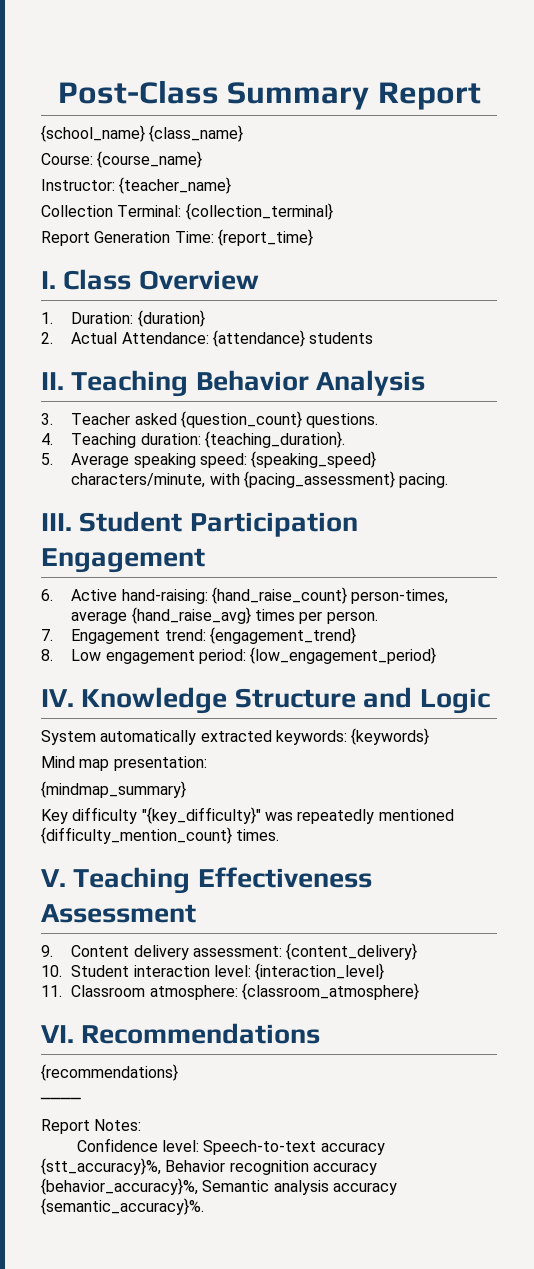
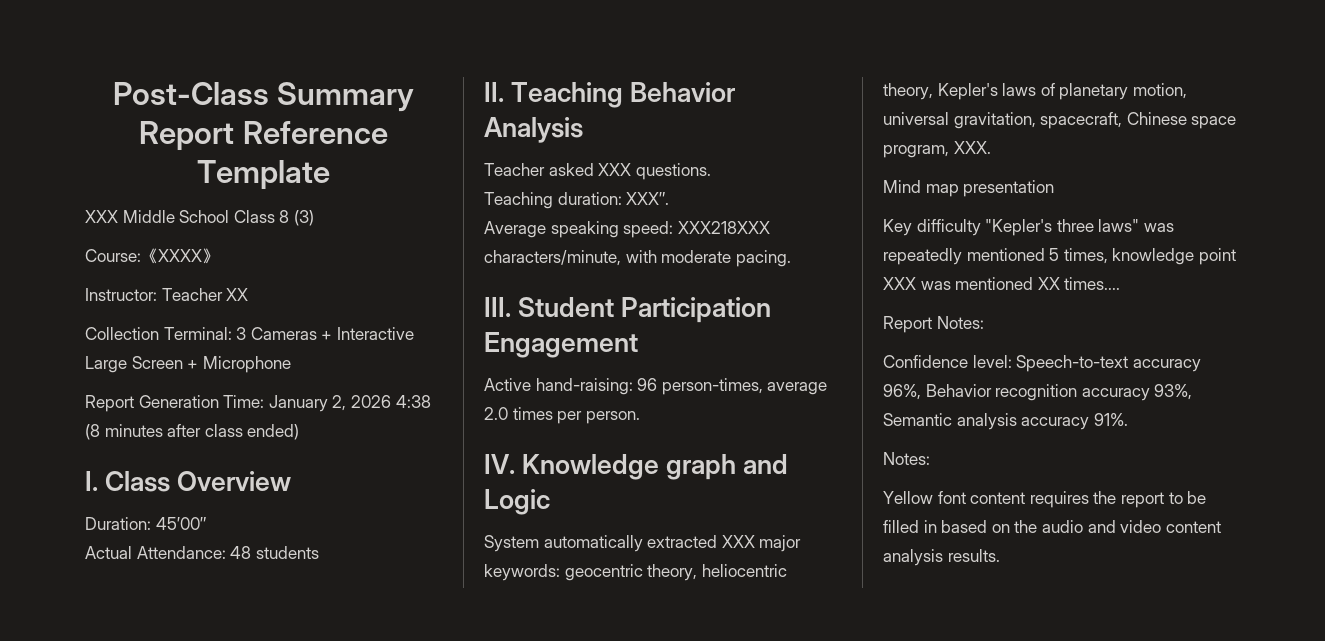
- Post-Class Summary Report
- {school_name} {class_name}
+ Post-Class Summary Report Reference Template
+ XXX Middle School Class 8 (3)
- Course: {course_name}
+ Course:《XXXX》
- Instructor: {teacher_name}
+ Instructor: Teacher XX
- Collection Terminal: {collection_terminal}
- Report Generation Time: {report_time}
+ Collection Terminal: 3 Cameras + Interactive Large Screen + Microphone
+ Report Generation Time: January 2, 2026 4:38 (8 minutes after class ended)
- 1. Duration: {duration}
- 2. Actual Attendance: {attendance} students
+ Duration: 45′00″
+ Actual Attendance: 48 students
- 3. Teacher asked {question_count} questions.
+ Teacher asked XXX questions.
- 4. Teaching duration: {teaching_duration}.
- 5. Average speaking speed: {speaking_speed} characters/minute, with {pacing_assessment} pacing.
+ Teaching duration: XXX″.
+ Average speaking speed: XXX218XXX characters/minute, with moderate pacing.
- 6. Active hand-raising: {hand_raise_count} person-times, average {hand_raise_avg} times per person.
+ Active hand-raising: 96 person-times, average 2.0 times per person.
- 7. Engagement trend: {engagement_trend}
- 8. Low engagement period: {low_engagement_period}
- IV. Knowledge Structure and Logic
+ IV. Knowledge graph and Logic
- System automatically extracted keywords: {keywords}
+ System automatically extracted XXX major keywords: geocentric theory, heliocentric theory, Kepler's laws of planetary motion, universal gravitation, spacecraft, Chinese space program, XXX.
- Mind map presentation:
- {mindmap_summary}
+ Mind map presentation
- Key difficulty "{key_difficulty}" was repeatedly mentioned {difficulty_mention_count} times.
- V. Teaching Effectiveness Assessment
- 9. Content delivery assessment: {content_delivery}
- 10. Student interaction level: {interaction_level}
- 11. Classroom atmosphere: {classroom_atmosphere}
- VI. Recommendations
- {recommendations}
- ────
+ Key difficulty "Kepler's three laws" was repeatedly mentioned 5 times, knowledge point XXX was mentioned XX times....
- Confidence level: Speech-to-text accuracy {stt_accuracy}%, Behavior recognition accuracy {behavior_accuracy}%, Semantic analysis accuracy {semantic_accuracy}%.
+ Confidence level: Speech-to-text accuracy 96%, Behavior recognition accuracy 93%, Semantic analysis accuracy 91%.
+ Notes:
+ Yellow font content requires the report to be filled in based on the audio and video content analysis results.

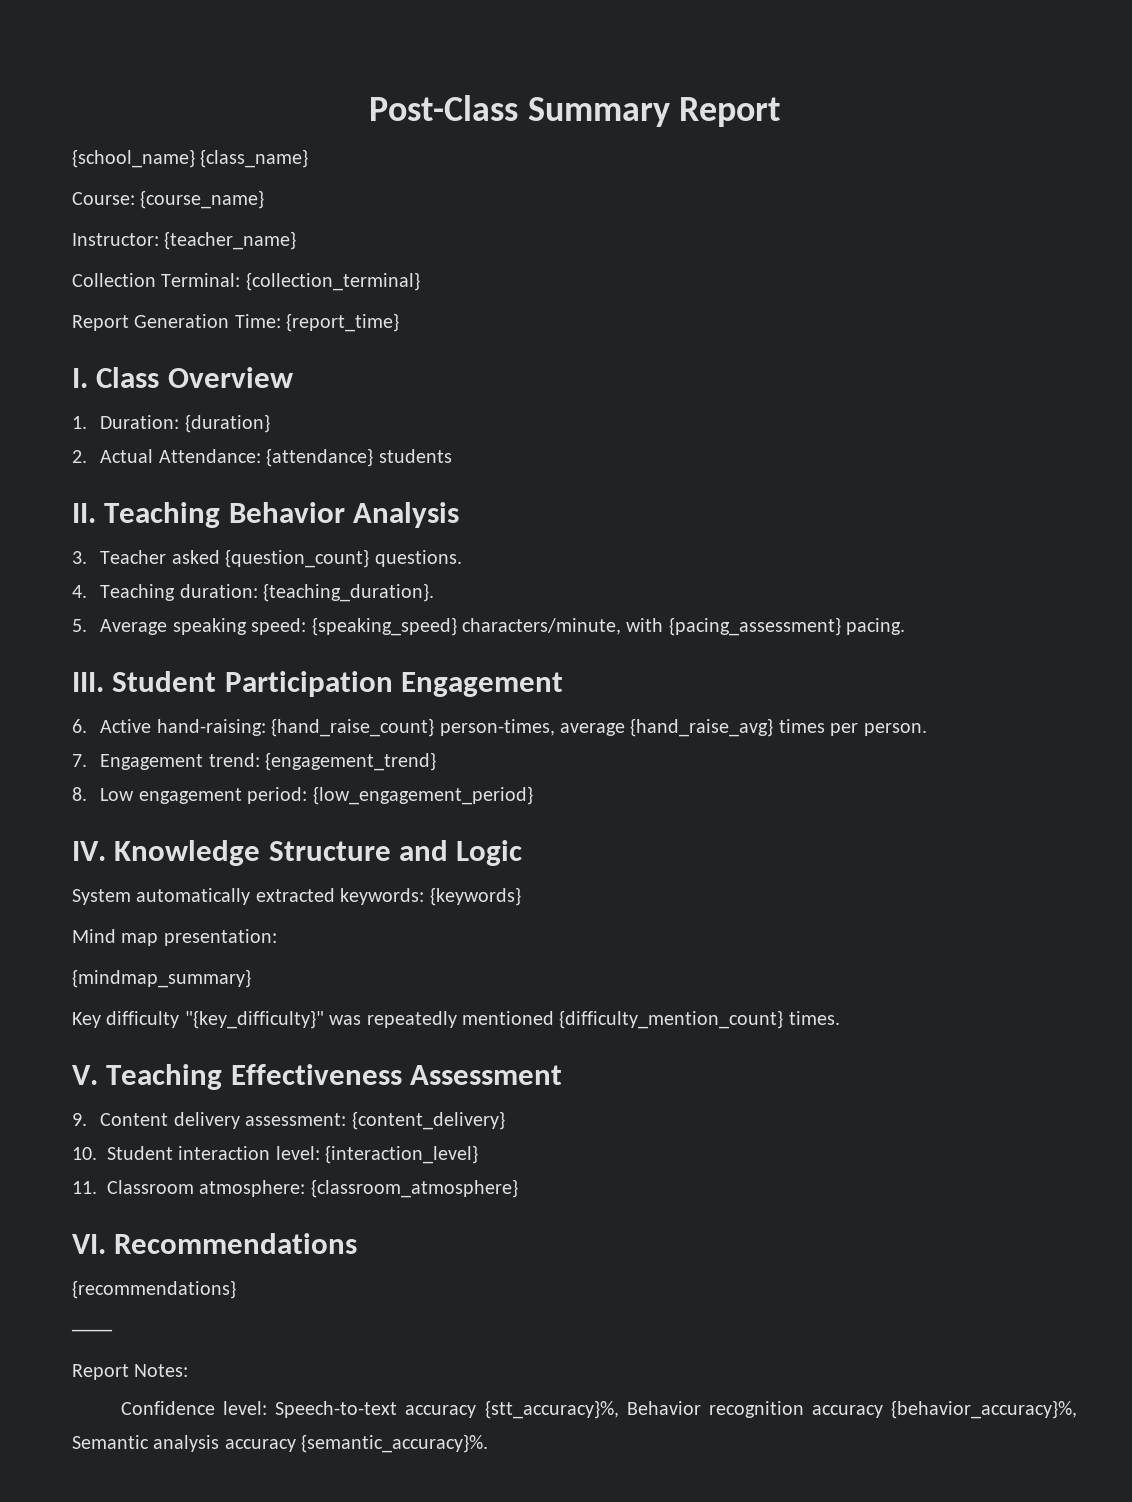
- Post-Class Summary Report Reference Template
- XXX Middle School Class 8 (3)
+ Post-Class Summary Report
+ {school_name} {class_name}
- Course:《XXXX》
+ Course: {course_name}
- Instructor: Teacher XX
+ Instructor: {teacher_name}
- Collection Terminal: 3 Cameras + Interactive Large Screen + Microphone
- Report Generation Time: January 2, 2026 4:38 (8 minutes after class ended)
+ Collection Terminal: {collection_terminal}
+ Report Generation Time: {report_time}
- Duration: 45′00″
- Actual Attendance: 48 students
+ 1. Duration: {duration}
+ 2. Actual Attendance: {attendance} students
- Teacher asked XXX questions.
+ 3. Teacher asked {question_count} questions.
- Teaching duration: XXX″.
- Average speaking speed: XXX218XXX characters/minute, with moderate pacing.
+ 4. Teaching duration: {teaching_duration}.
+ 5. Average speaking speed: {speaking_speed} characters/minute, with {pacing_assessment} pacing.
- Active hand-raising: 96 person-times, average 2.0 times per person.
+ 6. Active hand-raising: {hand_raise_count} person-times, average {hand_raise_avg} times per person.
+ 7. Engagement trend: {engagement_trend}
+ 8. Low engagement period: {low_engagement_period}
- IV. Knowledge graph and Logic
+ IV. Knowledge Structure and Logic
- System automatically extracted XXX major keywords: geocentric theory, heliocentric theory, Kepler's laws of planetary motion, universal gravitation, spacecraft, Chinese space program, XXX.
+ System automatically extracted keywords: {keywords}
- Mind map presentation
+ Mind map presentation:
+ {mindmap_summary}
- Key difficulty "Kepler's three laws" was repeatedly mentioned 5 times, knowledge point XXX was mentioned XX times....
+ Key difficulty "{key_difficulty}" was repeatedly mentioned {difficulty_mention_count} times.
+ V. Teaching Effectiveness Assessment
+ 9. Content delivery assessment: {content_delivery}
+ 10. Student interaction level: {interaction_level}
+ 11. Classroom atmosphere: {classroom_atmosphere}
+ VI. Recommendations
+ {recommendations}
+ ────
- Confidence level: Speech-to-text accuracy 96%, Behavior recognition accuracy 93%, Semantic analysis accuracy 91%.
- Notes:
- Yellow font content requires the report to be filled in based on the audio and video content analysis results.
+ Confidence level: Speech-to-text accuracy {stt_accuracy}%, Behavior recognition accuracy {behavior_accuracy}%, Semantic analysis accuracy {semantic_accuracy}%.

